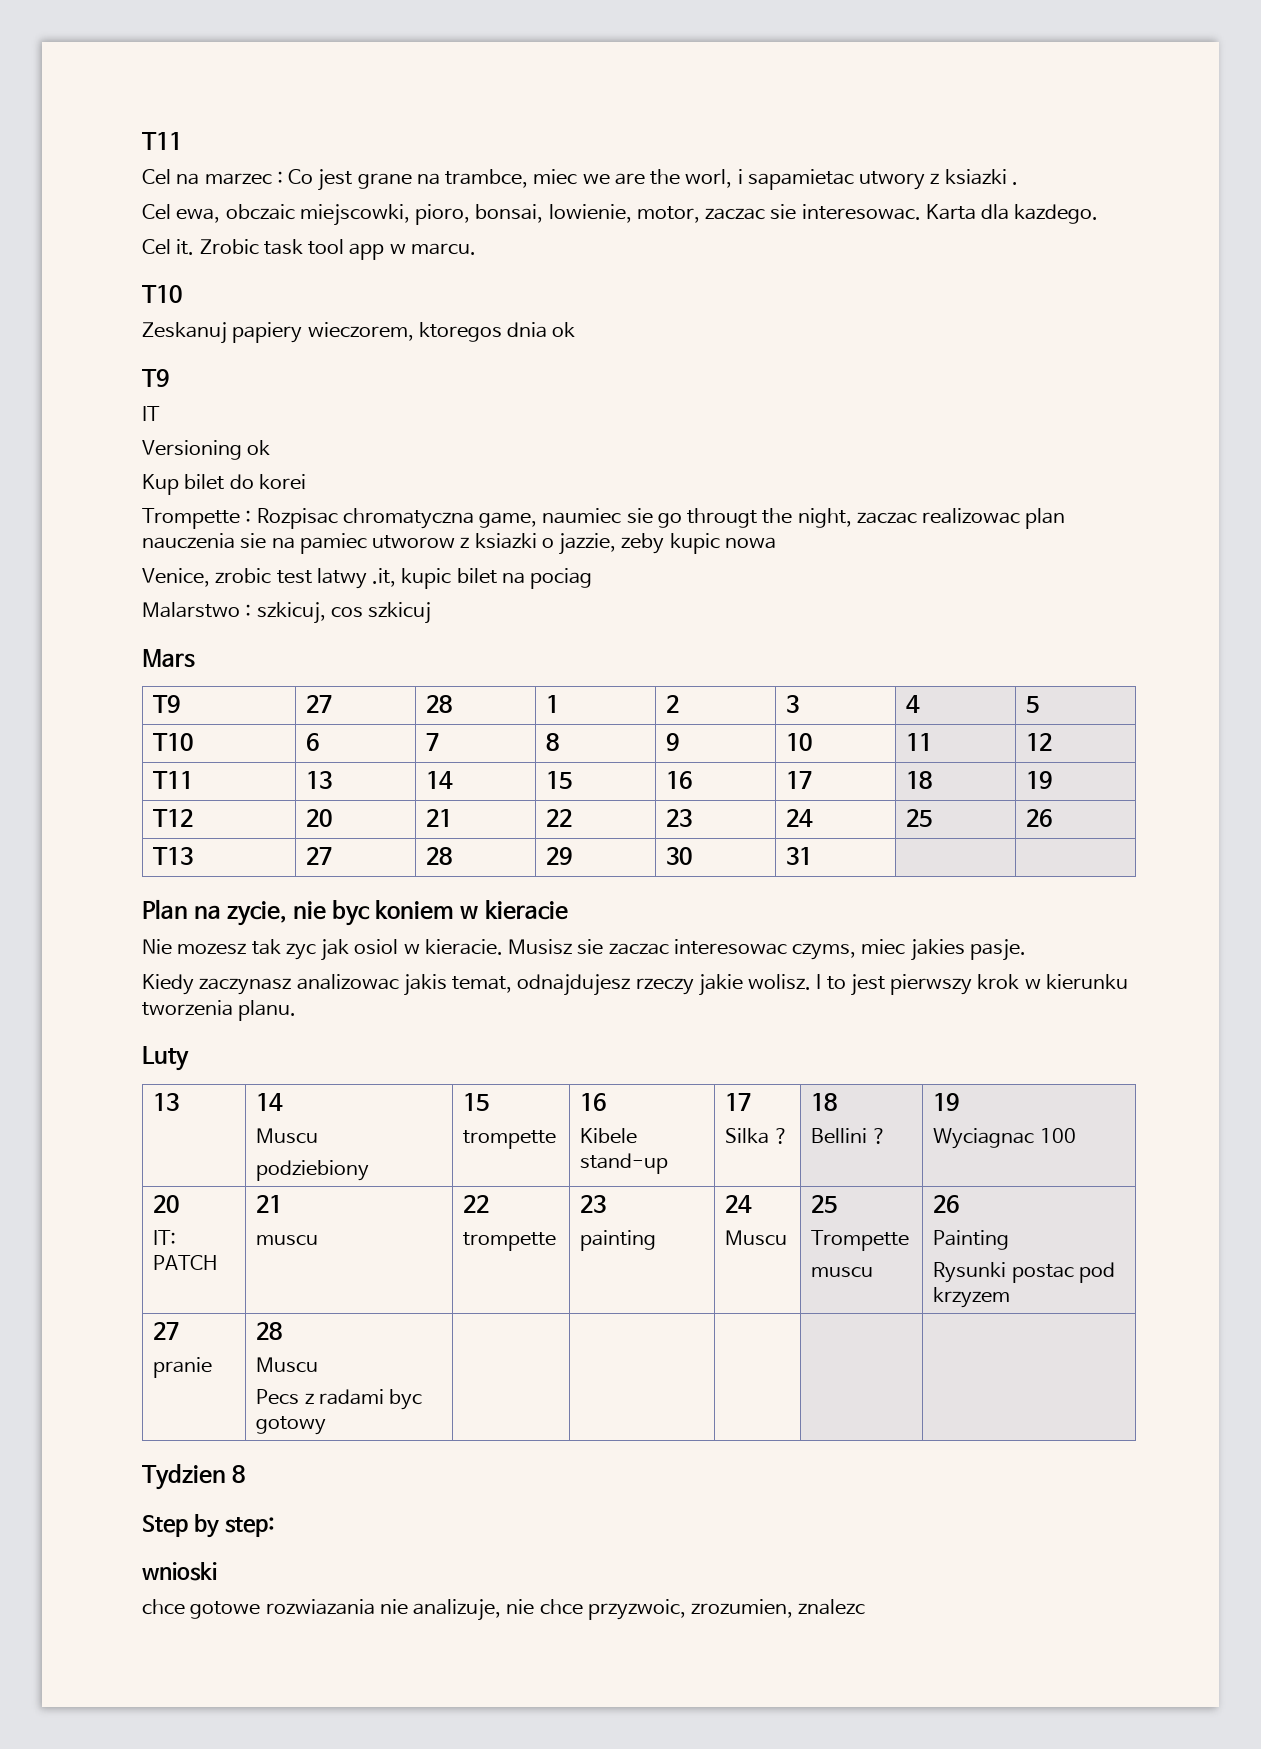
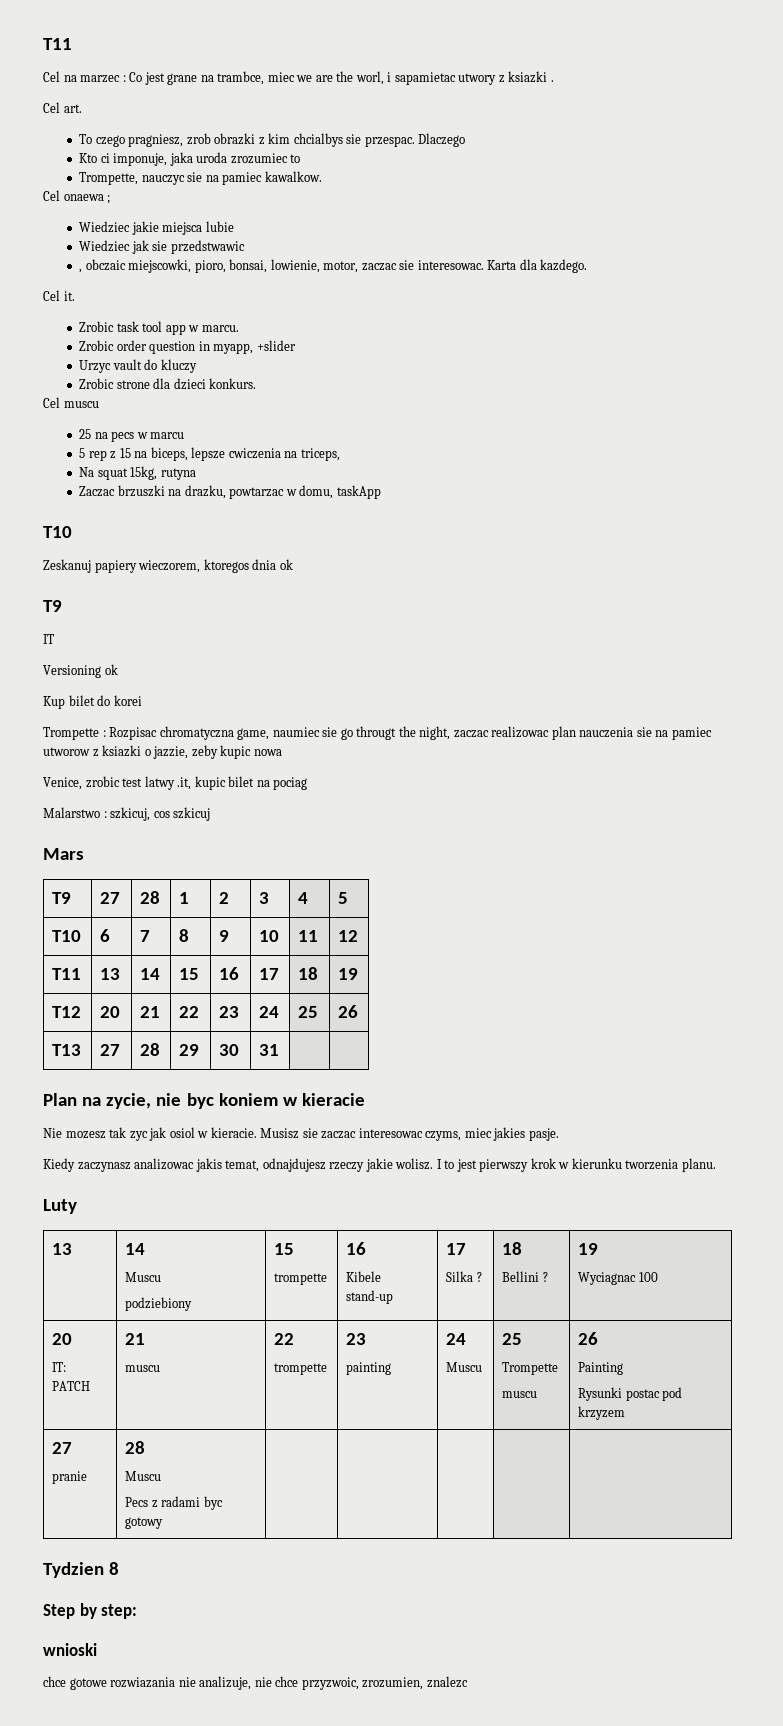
- Cel ewa, obczaic miejscowki, pioro, bonsai, lowienie, motor, zaczac sie interesowac.
+ Cel art.
+ To czego pragniesz, zrob obrazki z kim chcialbys sie przespac. Dlaczego
+ Kto ci imponuje, jaka uroda zrozumiec to
+ Trompette, nauczyc sie na pamiec kawalkow.
+ Cel onaewa ;
+ Wiedziec jakie miejsca lubie
+ Wiedziec jak sie przedstwawic
+ , obczaic miejscowki, pioro, bonsai, lowienie, motor, zaczac sie interesowac.
- Cel it. Zrobic task tool app w marcu.
+ Cel it.
+ Zrobic task tool app w marcu.
+ Zrobic order question in myapp, +slider
+ Urzyc vault do kluczy
+ Zrobic strone dla dzieci konkurs.
+ Cel muscu
+ 25 na pecs w marcu
+ 5 rep z 15 na biceps, lepsze cwiczenia na triceps,
+ Na squat 15kg, rutyna
+ Zaczac brzuszki na drazku, powtarzac w domu, taskApp

